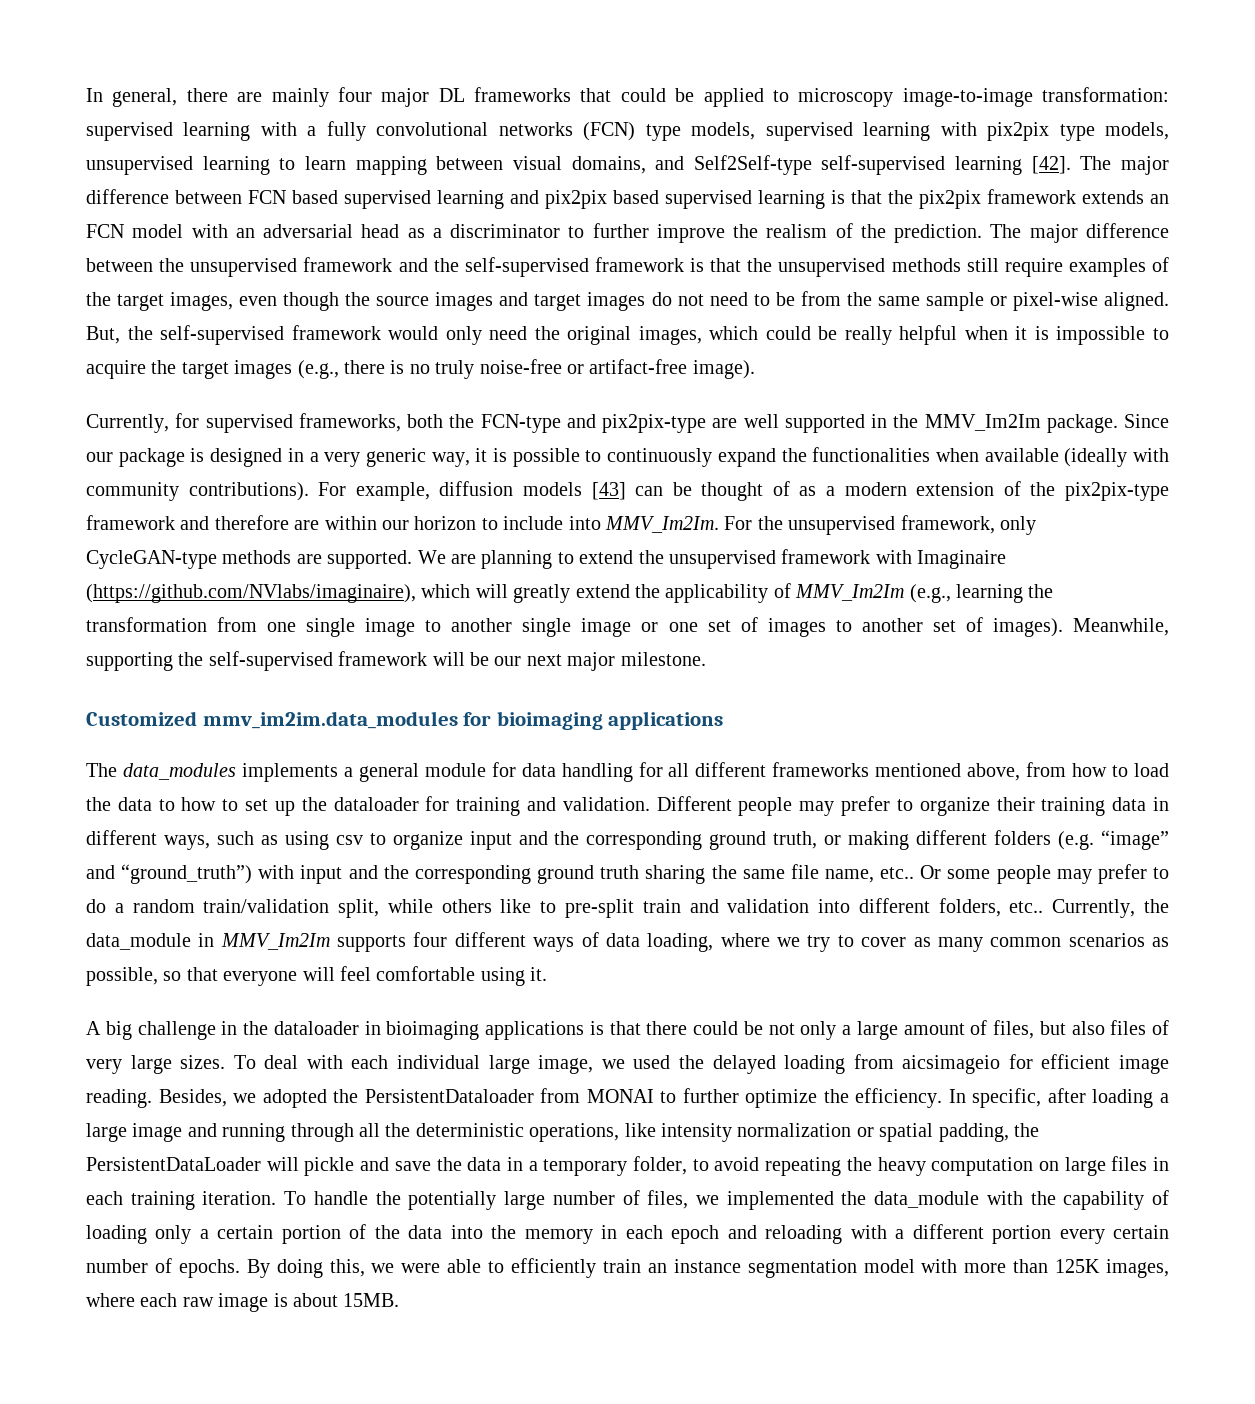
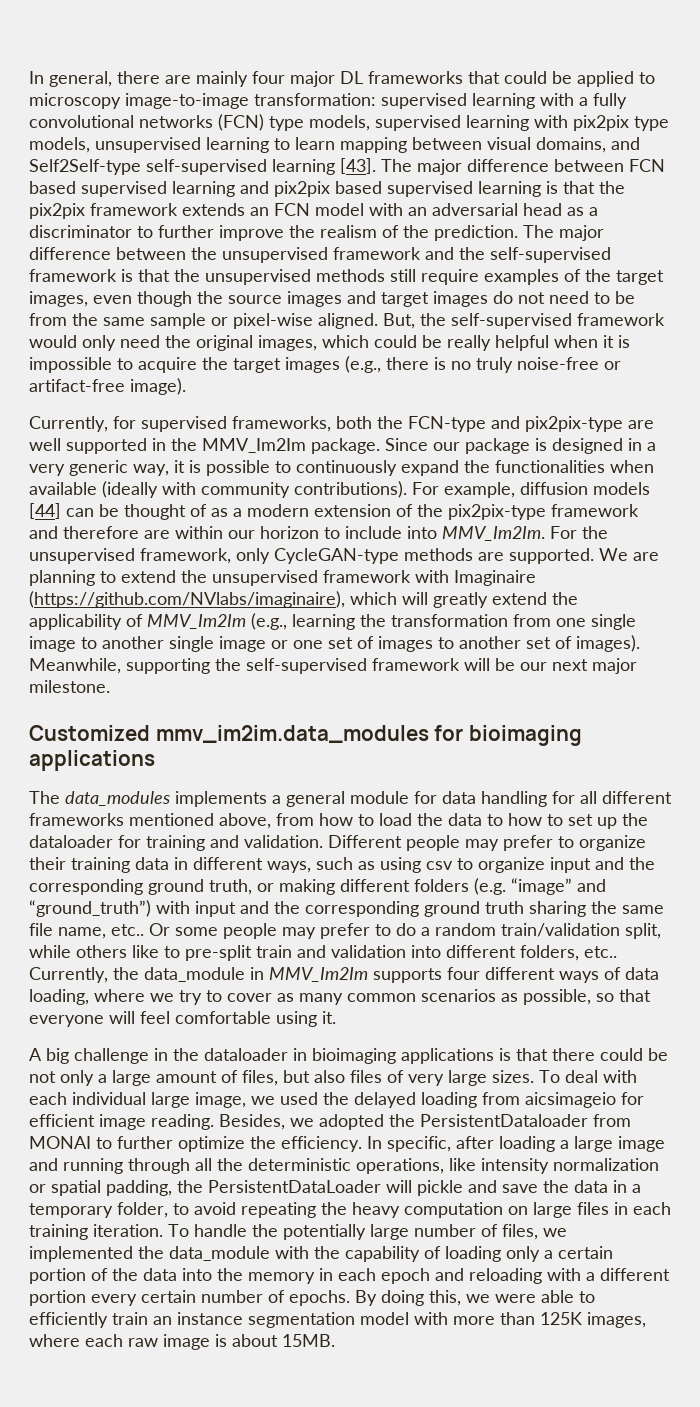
- In general, there are mainly four major DL frameworks that could be applied to microscopy image-to-image transformation: supervised learning with a fully convolutional networks (FCN) type models, supervised learning with pix2pix type models, unsupervised learning to learn mapping between visual domains, and Self2Self-type self-supervised learning [42].
+ In general, there are mainly four major DL frameworks that could be applied to microscopy image-to-image transformation: supervised learning with a fully convolutional networks (FCN) type models, supervised learning with pix2pix type models, unsupervised learning to learn mapping between visual domains, and Self2Self-type self-supervised learning [43].
- For example, diffusion models [43] can be thought of as a modern extension of the pix2pix-type framework and therefore are within our horizon to include into MMV_Im2Im.
+ For example, diffusion models [44] can be thought of as a modern extension of the pix2pix-type framework and therefore are within our horizon to include into MMV_Im2Im.

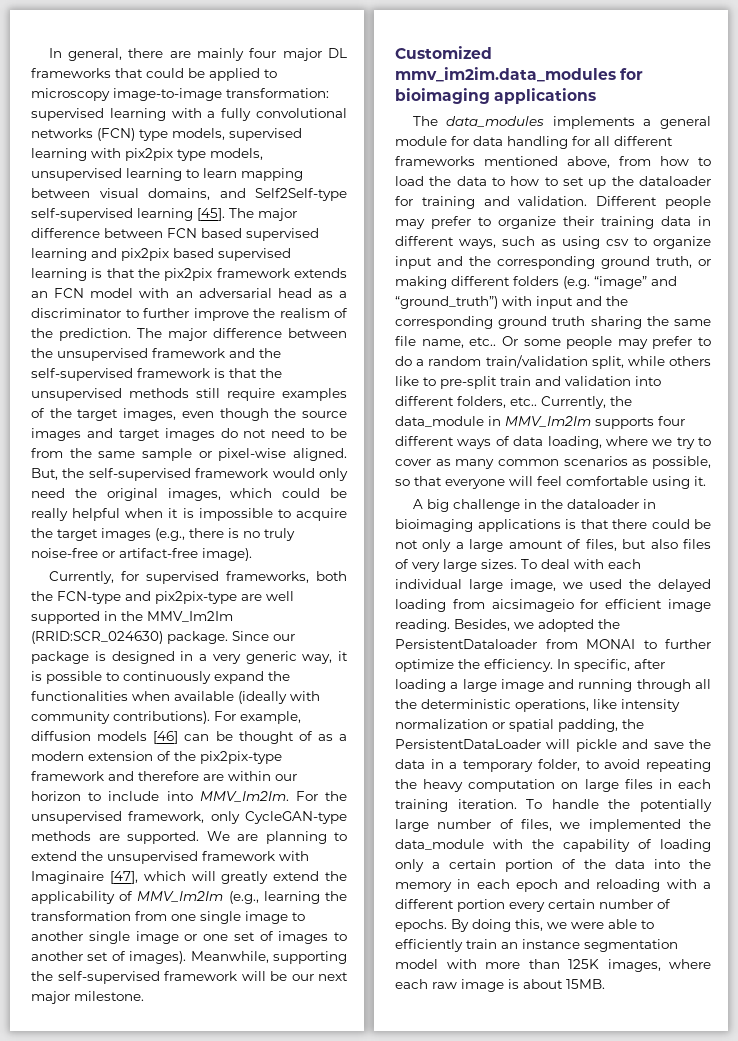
- In general, there are mainly four major DL frameworks that could be applied to microscopy image-to-image transformation: supervised learning with a fully convolutional networks (FCN) type models, supervised learning with pix2pix type models, unsupervised learning to learn mapping between visual domains, and Self2Self-type self-supervised learning [43].
+ In general, there are mainly four major DL frameworks that could be applied to microscopy image-to-image transformation: supervised learning with a fully convolutional networks (FCN) type models, supervised learning with pix2pix type models, unsupervised learning to learn mapping between visual domains, and Self2Self-type self-supervised learning [45].
- Currently, for supervised frameworks, both the FCN-type and pix2pix-type are well supported in the MMV_Im2Im package.
+ Currently, for supervised frameworks, both the FCN-type and pix2pix-type are well supported in the MMV_Im2Im (RRID:SCR_024630) package.
- For example, diffusion models [44] can be thought of as a modern extension of the pix2pix-type framework and therefore are within our horizon to include into MMV_Im2Im.
+ For example, diffusion models [46] can be thought of as a modern extension of the pix2pix-type framework and therefore are within our horizon to include into MMV_Im2Im.
- We are planning to extend the unsupervised framework with Imaginaire (https://github.com/NVlabs/imaginaire), which will greatly extend the applicability of MMV_Im2Im (e.g., learning the transformation from one single image to another single image or one set of images to another set of images).
+ We are planning to extend the unsupervised framework with Imaginaire [47], which will greatly extend the applicability of MMV_Im2Im (e.g., learning the transformation from one single image to another single image or one set of images to another set of images).

